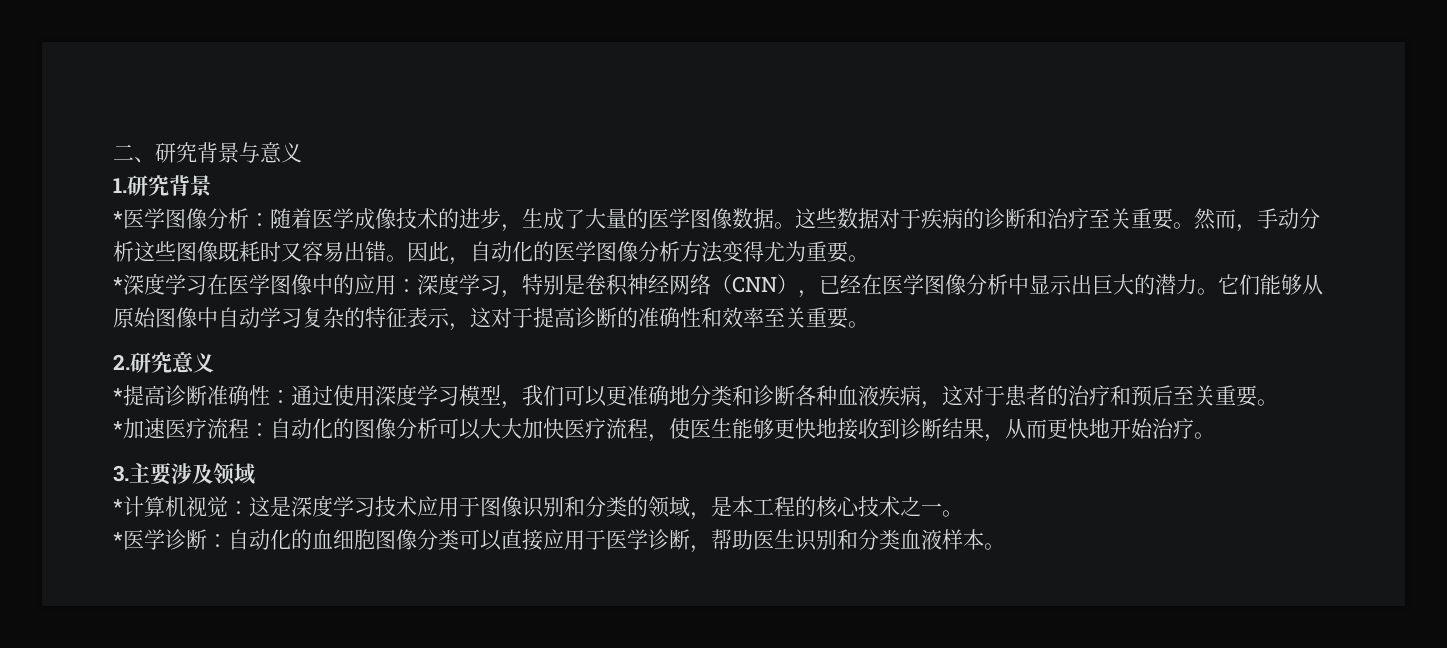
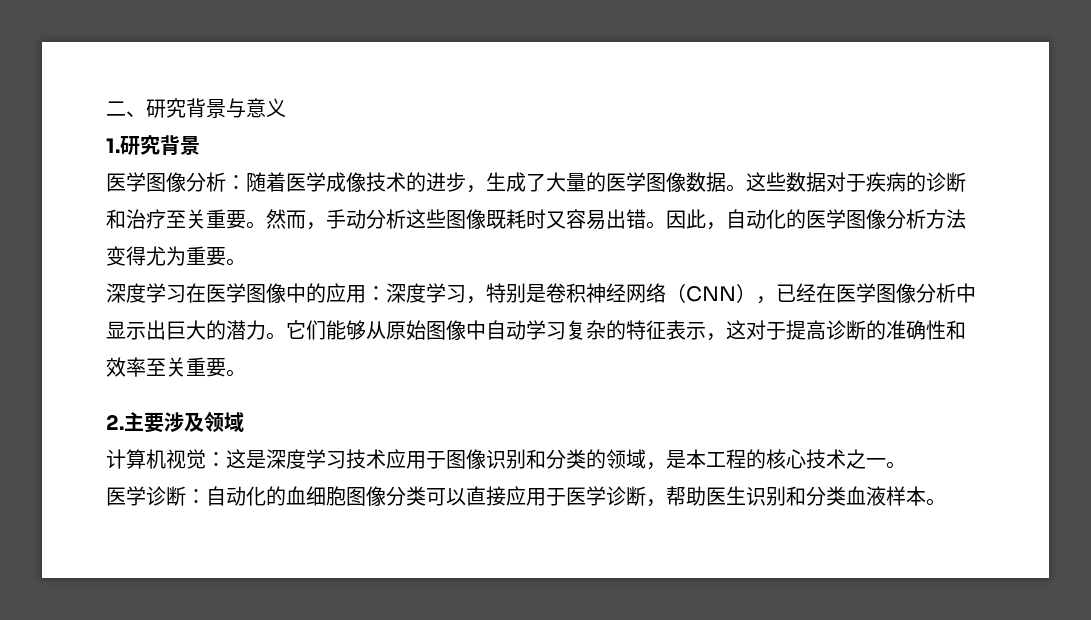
- *医学图像分析：随着医学成像技术的进步，生成了大量的医学图像数据。
+ 医学图像分析：随着医学成像技术的进步，生成了大量的医学图像数据。
- *深度学习在医学图像中的应用：深度学习，特别是卷积神经网络（CNN），已经在医学图像分析中显示出巨大的潜力。
+ 深度学习在医学图像中的应用：深度学习，特别是卷积神经网络（CNN），已经在医学图像分析中显示出巨大的潜力。
- 2.研究意义
- *提高诊断准确性：通过使用深度学习模型，我们可以更准确地分类和诊断各种血液疾病，这对于患者的治疗和预后至关重要。
- *加速医疗流程：自动化的图像分析可以大大加快医疗流程，使医生能够更快地接收到诊断结果，从而更快地开始治疗。
- 3.主要涉及领域
+ 2.主要涉及领域
- *计算机视觉：这是深度学习技术应用于图像识别和分类的领域，是本工程的核心技术之一。
+ 计算机视觉：这是深度学习技术应用于图像识别和分类的领域，是本工程的核心技术之一。
- *医学诊断：自动化的血细胞图像分类可以直接应用于医学诊断，帮助医生识别和分类血液样本。
+ 医学诊断：自动化的血细胞图像分类可以直接应用于医学诊断，帮助医生识别和分类血液样本。

